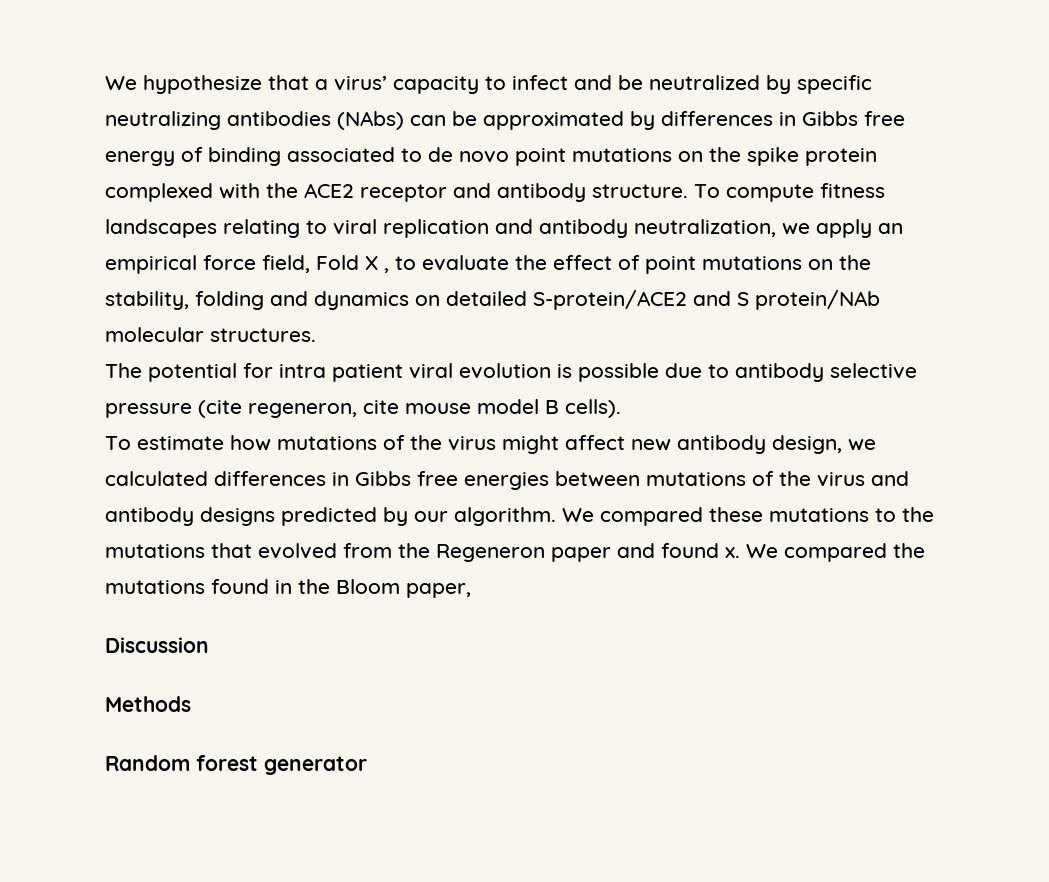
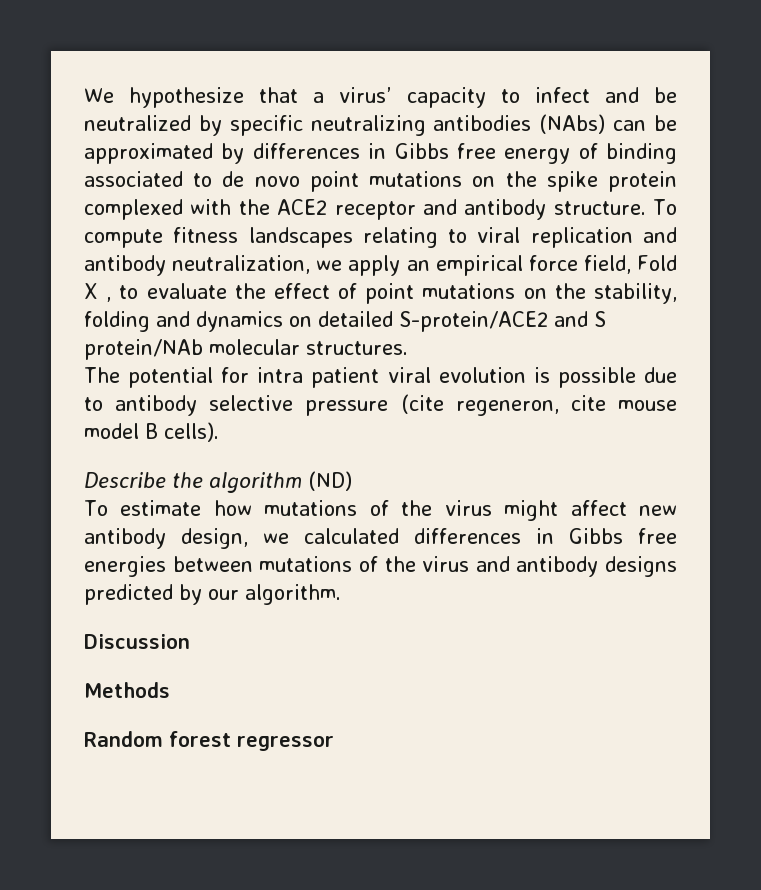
+ Describe the algorithm (ND)
- We compared these mutations to the mutations that evolved from the Regeneron paper and found x. We compared the mutations found in the Bloom paper,
- Random forest generator
+ Random forest regressor

